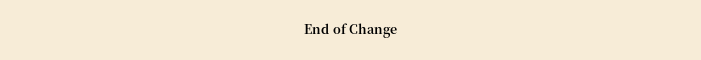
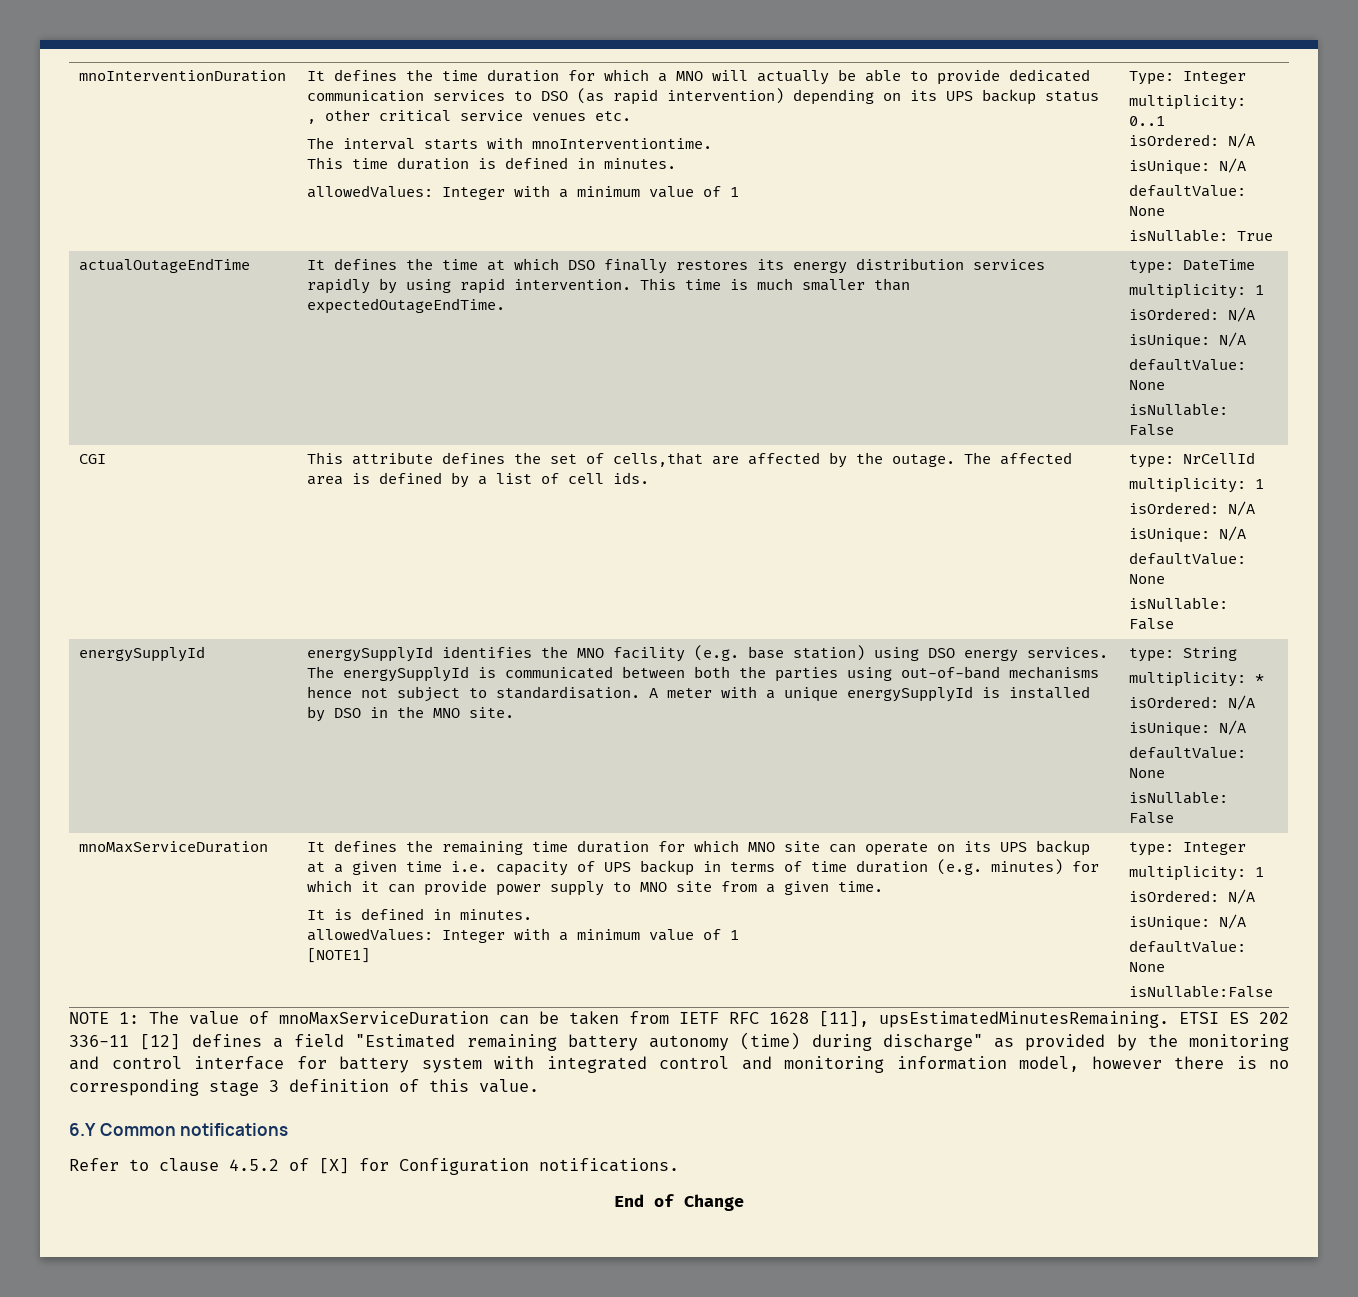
+ mnoInterventionDuration | It defines the time duration for which a MNO will actually be able to provide dedicated communication services to DSO (as rapid intervention) depending on its UPS backup status , other critical service venues etc.
+ The interval starts with mnoInterventiontime.
+ This time duration is defined in minutes.
+ allowedValues: Integer with a minimum value of 1 | Type: Integer
+ multiplicity: 0..1
+ isOrdered: N/A
+ isUnique: N/A
+ defaultValue: None
+ isNullable: True
+ actualOutageEndTime | It defines the time at which DSO finally restores its energy distribution services rapidly by using rapid intervention. This time is much smaller than expectedOutageEndTime. | type: DateTime
+ multiplicity: 1
+ isOrdered: N/A
+ isUnique: N/A
+ defaultValue: None
+ isNullable: False
+ CGI | This attribute defines the set of cells,that are affected by the outage. The affected area is defined by a list of cell ids. | type: NrCellId
+ multiplicity: 1
+ isOrdered: N/A
+ isUnique: N/A
+ defaultValue: None
+ isNullable: False
+ energySupplyId | energySupplyId identifies the MNO facility (e.g. base station) using DSO energy services. The energySupplyId is communicated between both the parties using out-of-band mechanisms hence not subject to standardisation. A meter with a unique energySupplyId is installed by DSO in the MNO site. | type: String
+ multiplicity: *
+ isOrdered: N/A
+ isUnique: N/A
+ defaultValue: None
+ isNullable: False
+ mnoMaxServiceDuration | It defines the remaining time duration for which MNO site can operate on its UPS backup at a given time i.e. capacity of UPS backup in terms of time duration (e.g. minutes) for which it can provide power supply to MNO site from a given time.
+ It is defined in minutes.
+ allowedValues: Integer with a minimum value of 1
+ [NOTE1] | type: Integer
+ multiplicity: 1
+ isOrdered: N/A
+ isUnique: N/A
+ defaultValue: None
+ isNullable:False
+ NOTE 1: The value of mnoMaxServiceDuration can be taken from IETF RFC 1628 [11], upsEstimatedMinutesRemaining. ETSI ES 202 336-11 [12] defines a field "Estimated remaining battery autonomy (time) during discharge" as provided by the monitoring and control interface for battery system with integrated control and monitoring information model, however there is no corresponding stage 3 definition of this value.
+ 6.Y Common notifications
+ Refer to clause 4.5.2 of [X] for Configuration notifications.

